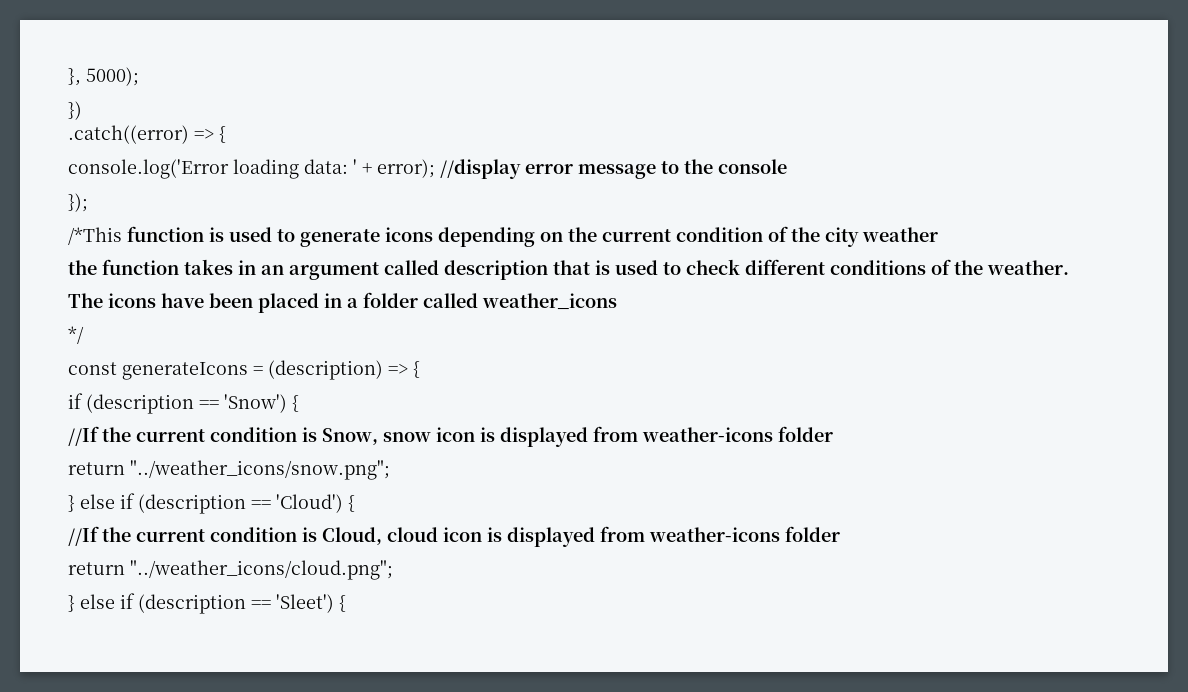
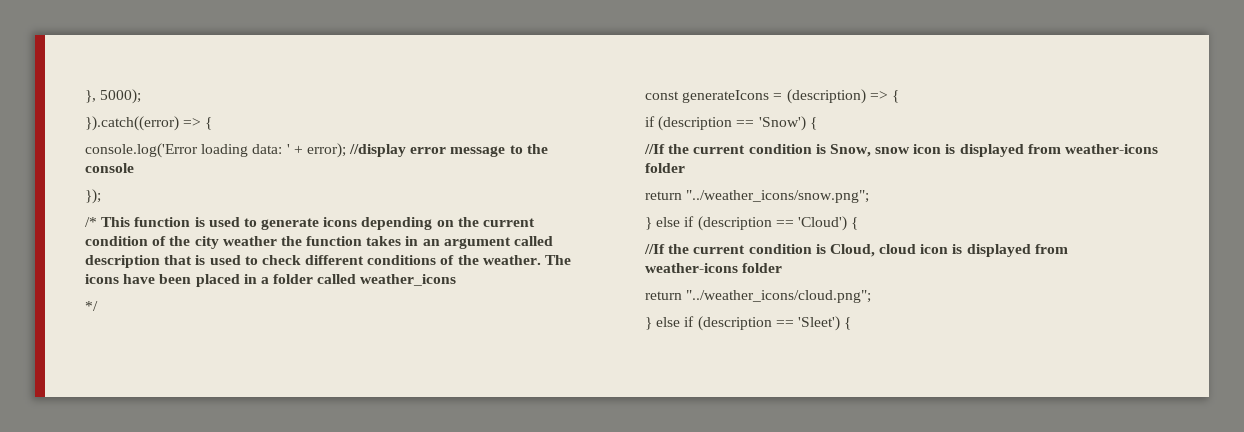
- })
- .catch((error) => {
+ }).catch((error) => {
- /*This function is used to generate icons depending on the current condition of the city weather
- the function takes in an argument called description that is used to check different conditions of the weather.
- The icons have been placed in a folder called weather_icons
+ /* This function is used to generate icons depending on the current condition of the city weather the function takes in an argument called description that is used to check different conditions of the weather. The icons have been placed in a folder called weather_icons

